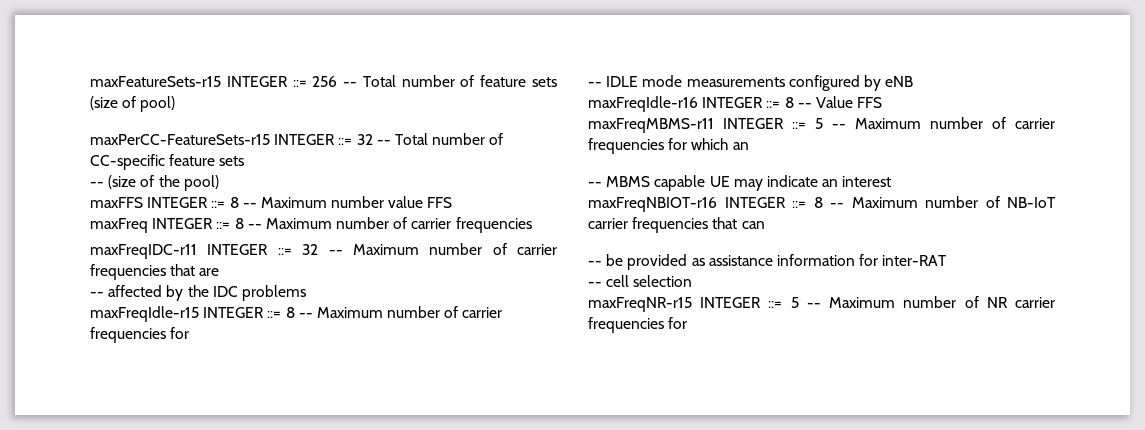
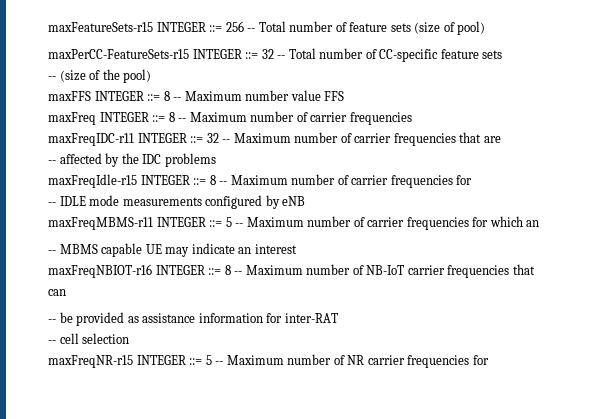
- maxFreqIdle-r16 INTEGER ::= 8 -- Value FFS

